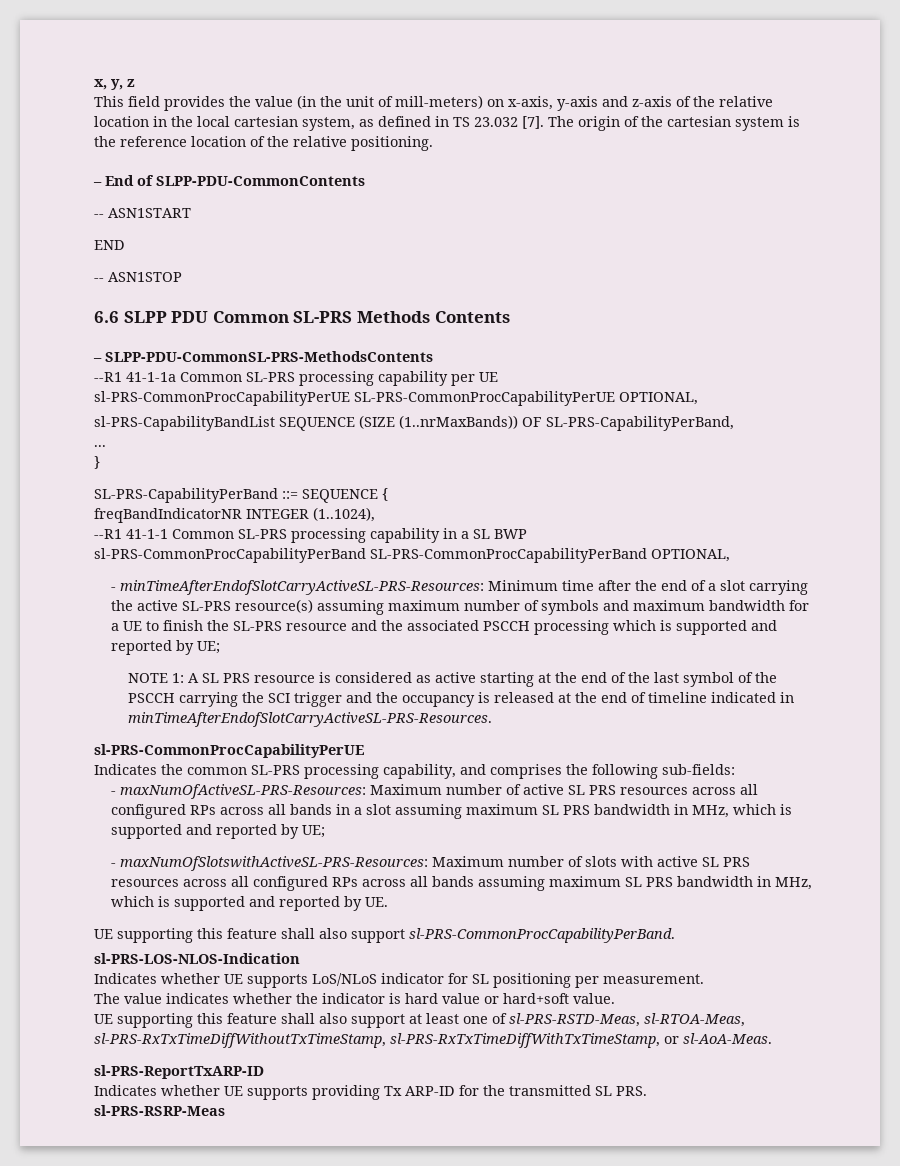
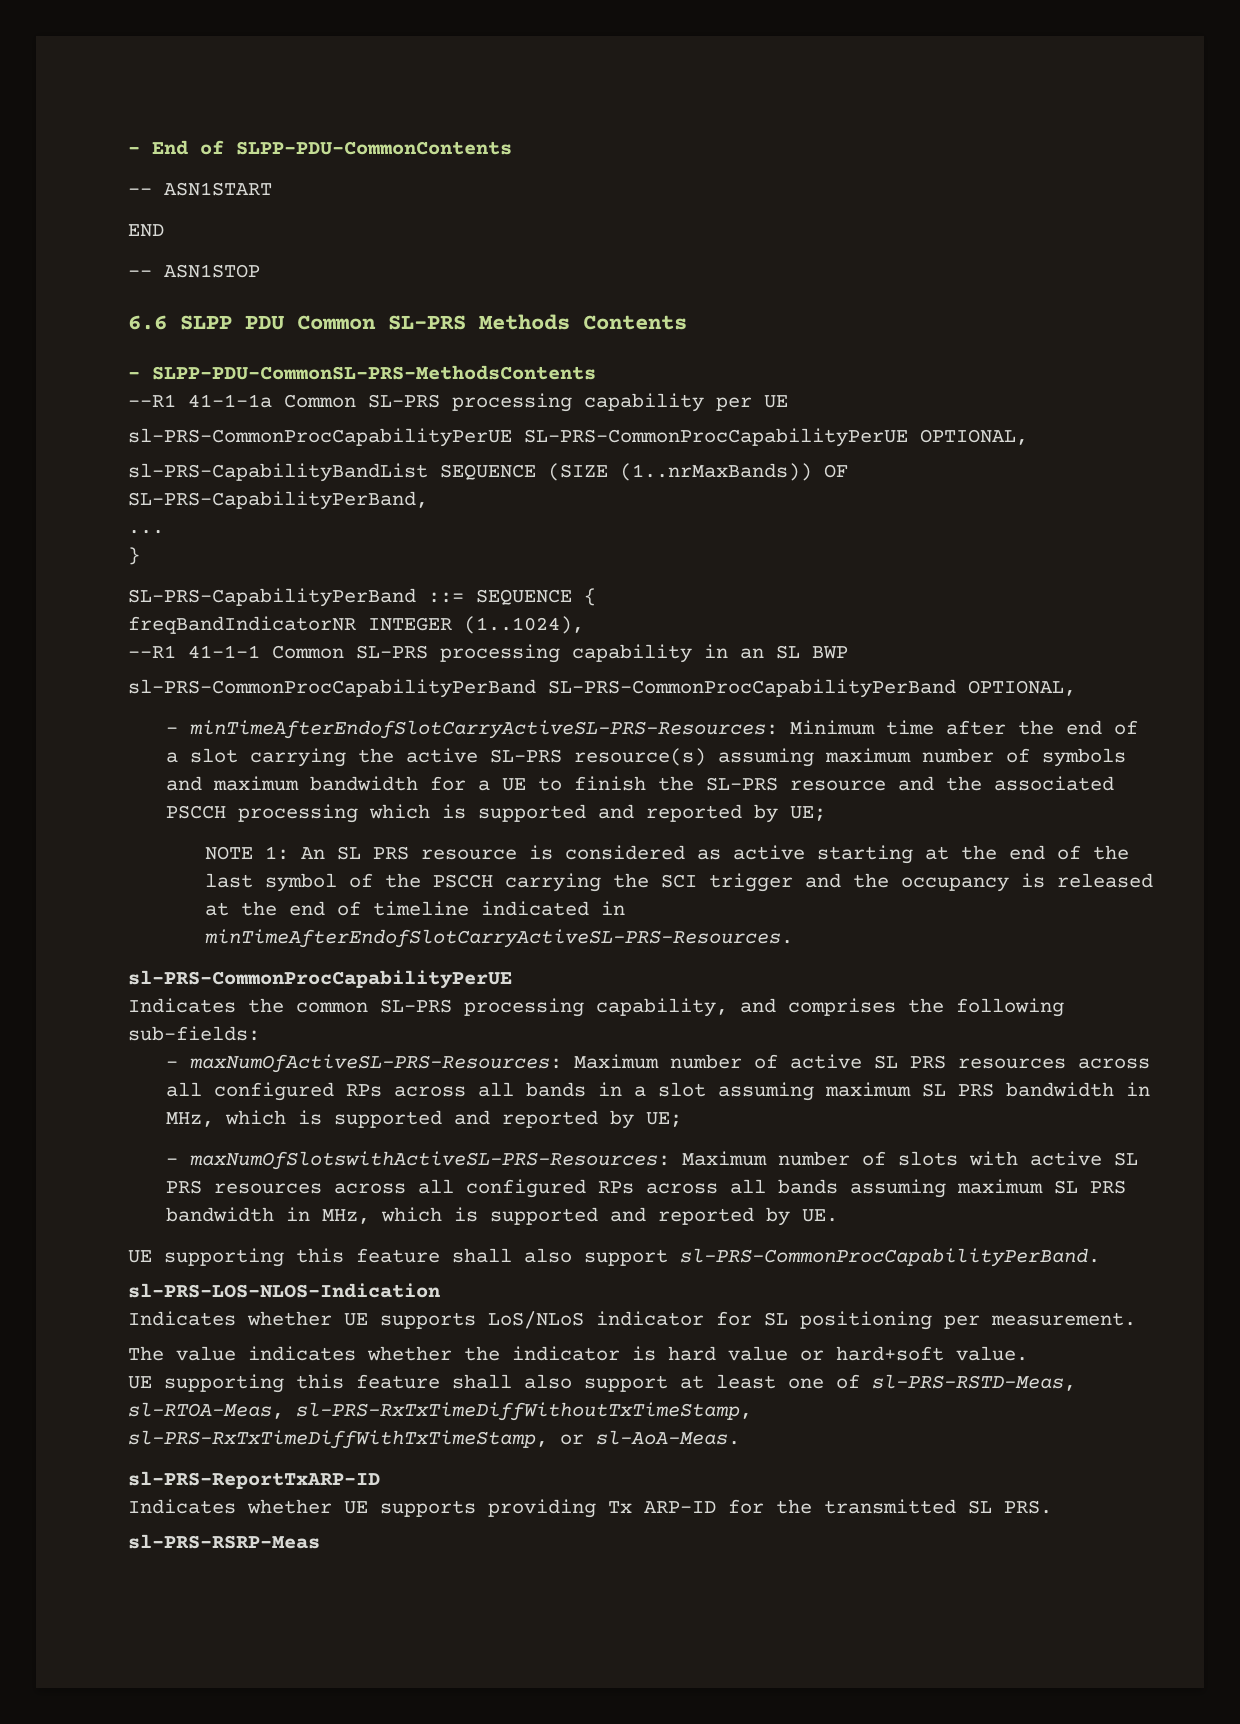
- x, y, z
- This field provides the value (in the unit of mill-meters) on x-axis, y-axis and z-axis of the relative location in the local cartesian system, as defined in TS 23.032 [7]. The origin of the cartesian system is the reference location of the relative positioning.
- --R1 41-1-1 Common SL-PRS processing capability in a SL BWP
+ --R1 41-1-1 Common SL-PRS processing capability in an SL BWP
- NOTE 1: A SL PRS resource is considered as active starting at the end of the last symbol of the PSCCH carrying the SCI trigger and the occupancy is released at the end of timeline indicated in minTimeAfterEndofSlotCarryActiveSL-PRS-Resources.
+ NOTE 1: An SL PRS resource is considered as active starting at the end of the last symbol of the PSCCH carrying the SCI trigger and the occupancy is released at the end of timeline indicated in minTimeAfterEndofSlotCarryActiveSL-PRS-Resources.

